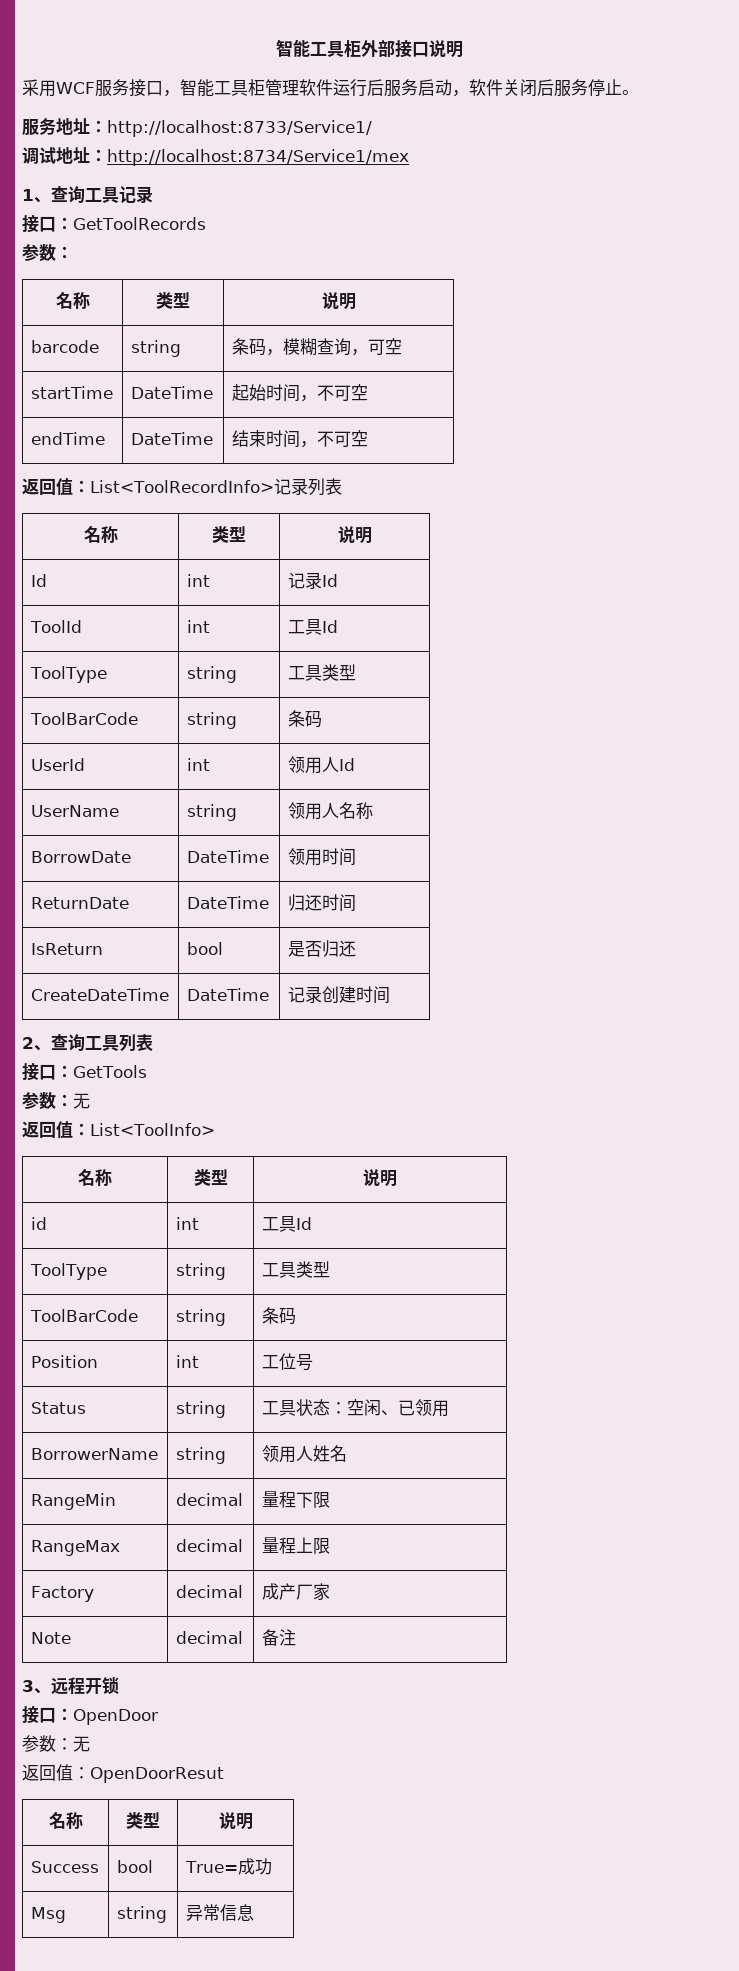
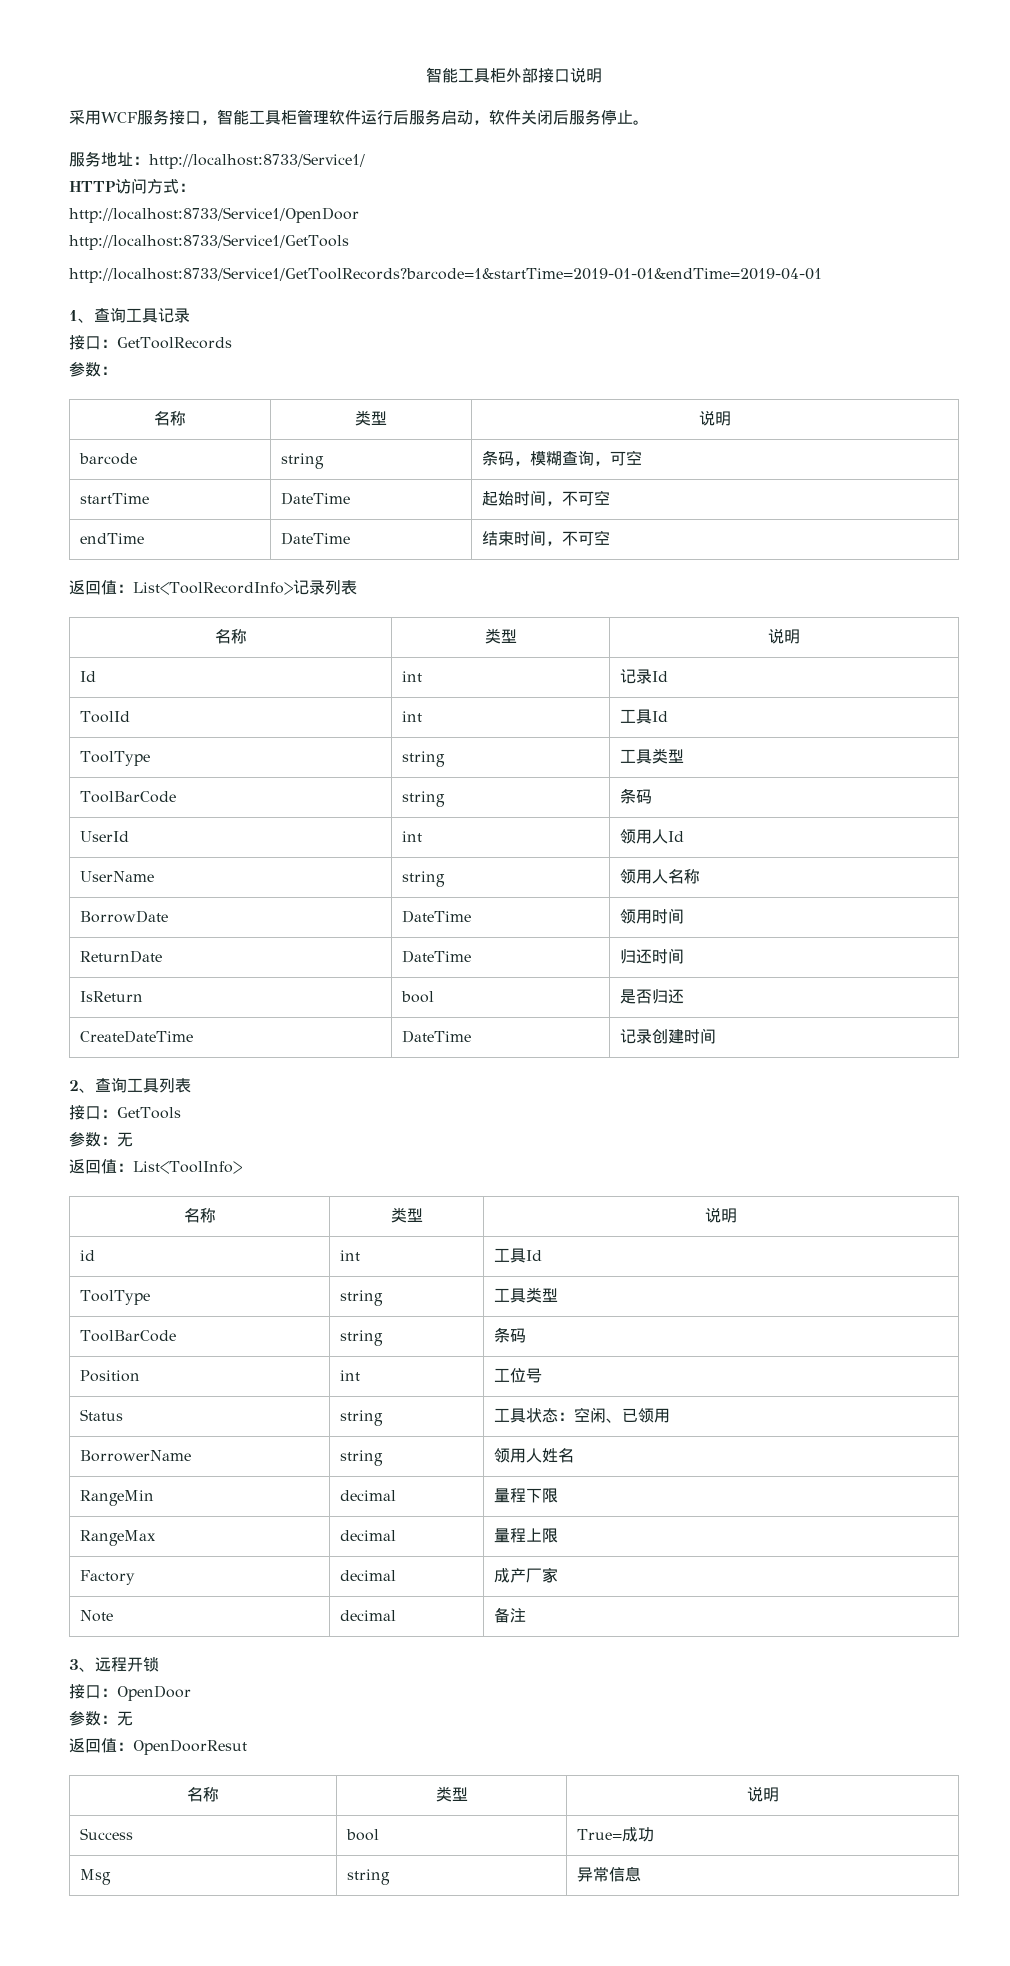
- 调试地址：http://localhost:8734/Service1/mex
+ HTTP访问方式：
+ http://localhost:8733/Service1/OpenDoor
+ http://localhost:8733/Service1/GetTools
+ http://localhost:8733/Service1/GetToolRecords?barcode=1&startTime=2019-01-01&endTime=2019-04-01

